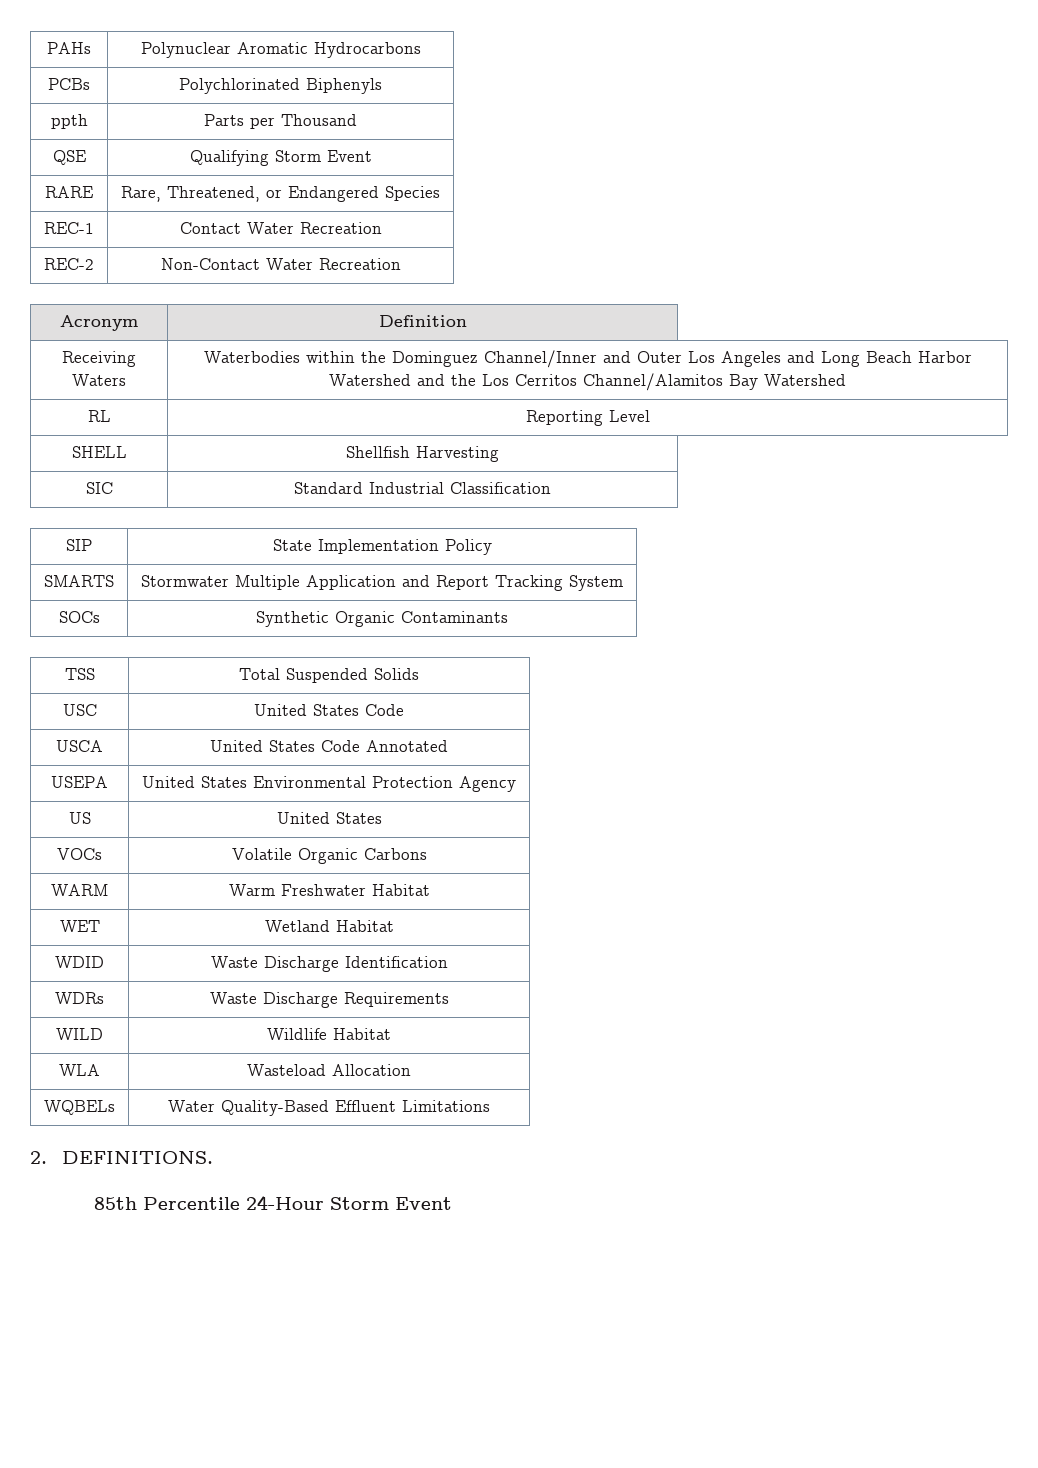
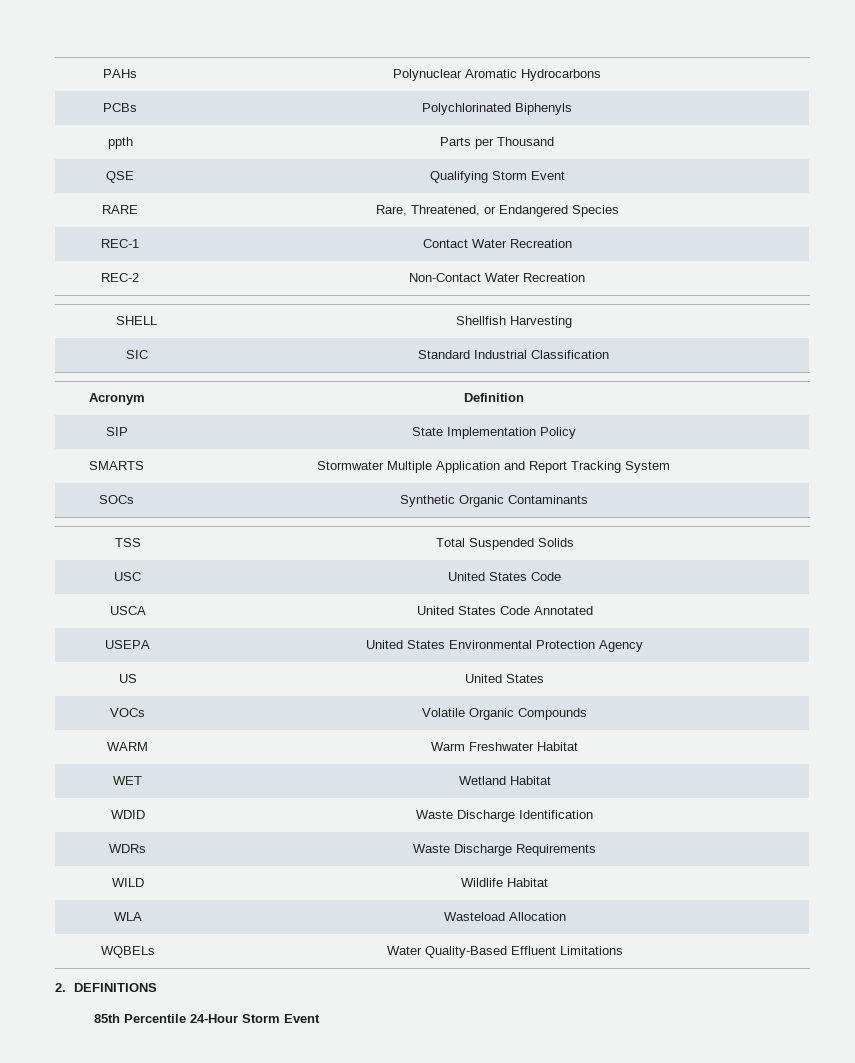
- Acronym | Definition
- Receiving Waters | Waterbodies within the Dominguez Channel/Inner and Outer Los Angeles and Long Beach Harbor Watershed and the Los Cerritos Channel/Alamitos Bay Watershed
- RL | Reporting Level
+ Acronym | Definition
- VOCs | Volatile Organic Carbons
+ VOCs | Volatile Organic Compounds
- 2. DEFINITIONS.
+ 2. DEFINITIONS

